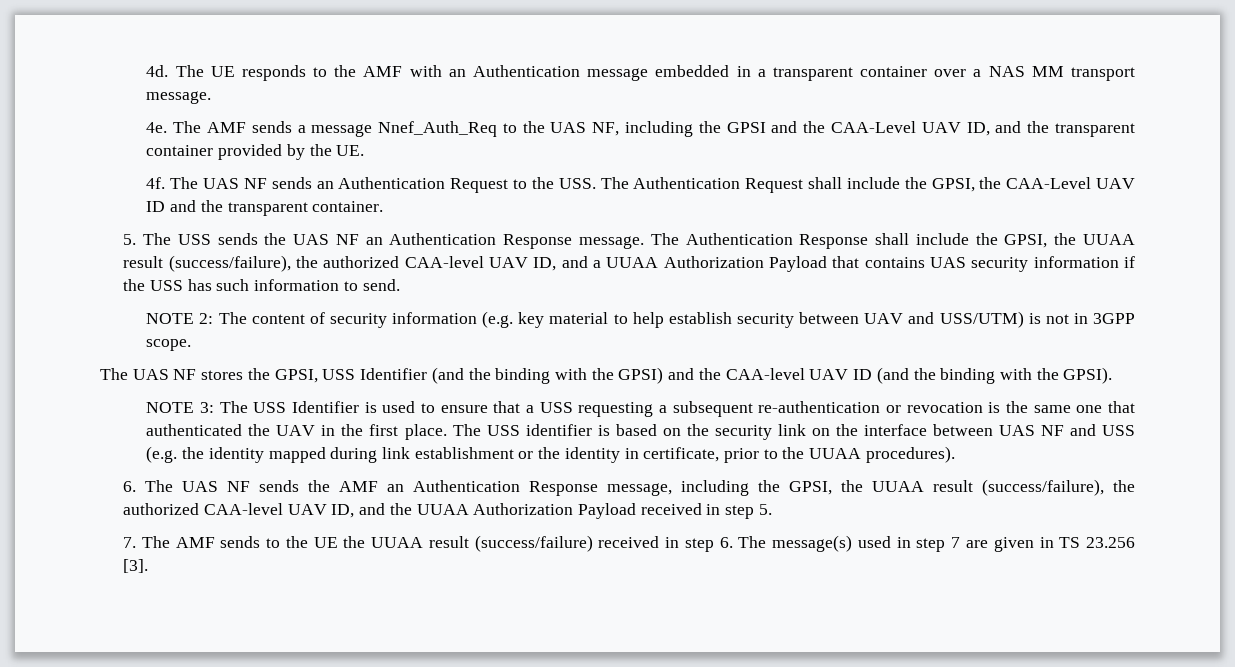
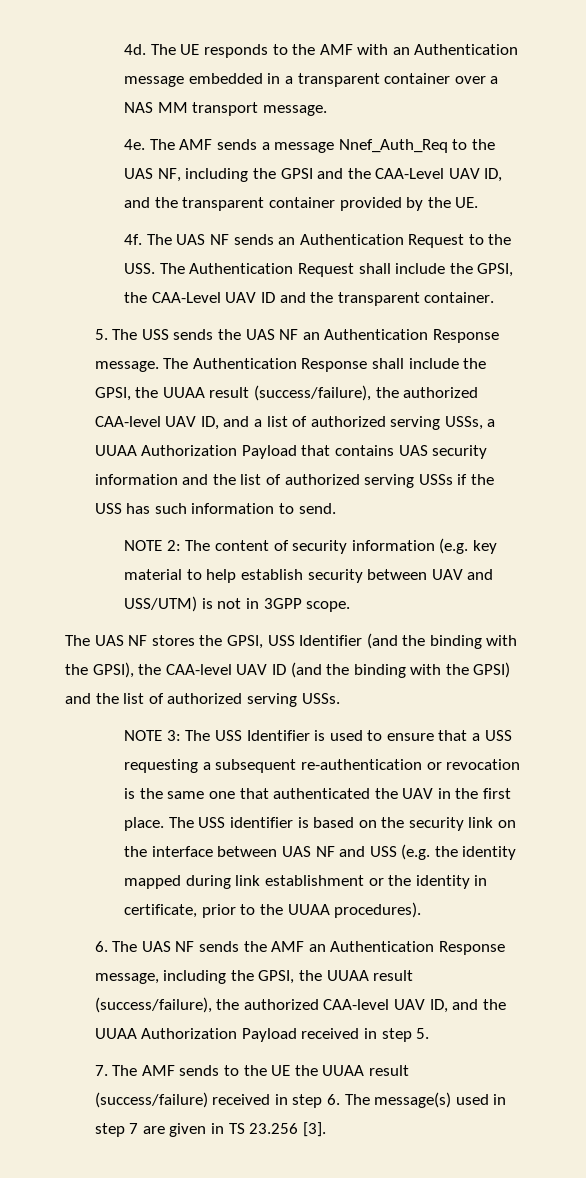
- The Authentication Response shall include the GPSI, the UUAA result (success/failure), the authorized CAA-level UAV ID, and a UUAA Authorization Payload that contains UAS security information if the USS has such information to send.
+ The Authentication Response shall include the GPSI, the UUAA result (success/failure), the authorized CAA-level UAV ID, and a list of authorized serving USSs, a UUAA Authorization Payload that contains UAS security information and the list of authorized serving USSs if the USS has such information to send.
- The UAS NF stores the GPSI, USS Identifier (and the binding with the GPSI) and the CAA-level UAV ID (and the binding with the GPSI).
+ The UAS NF stores the GPSI, USS Identifier (and the binding with the GPSI), the CAA-level UAV ID (and the binding with the GPSI) and the list of authorized serving USSs.

